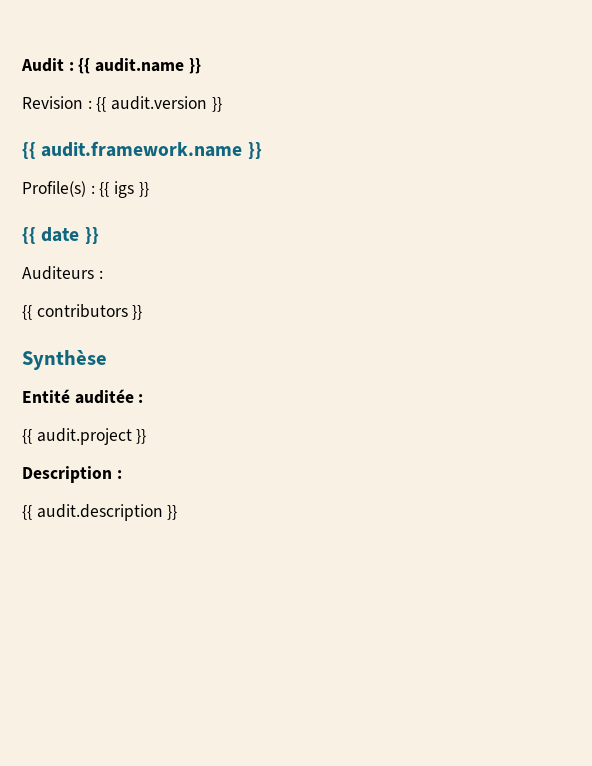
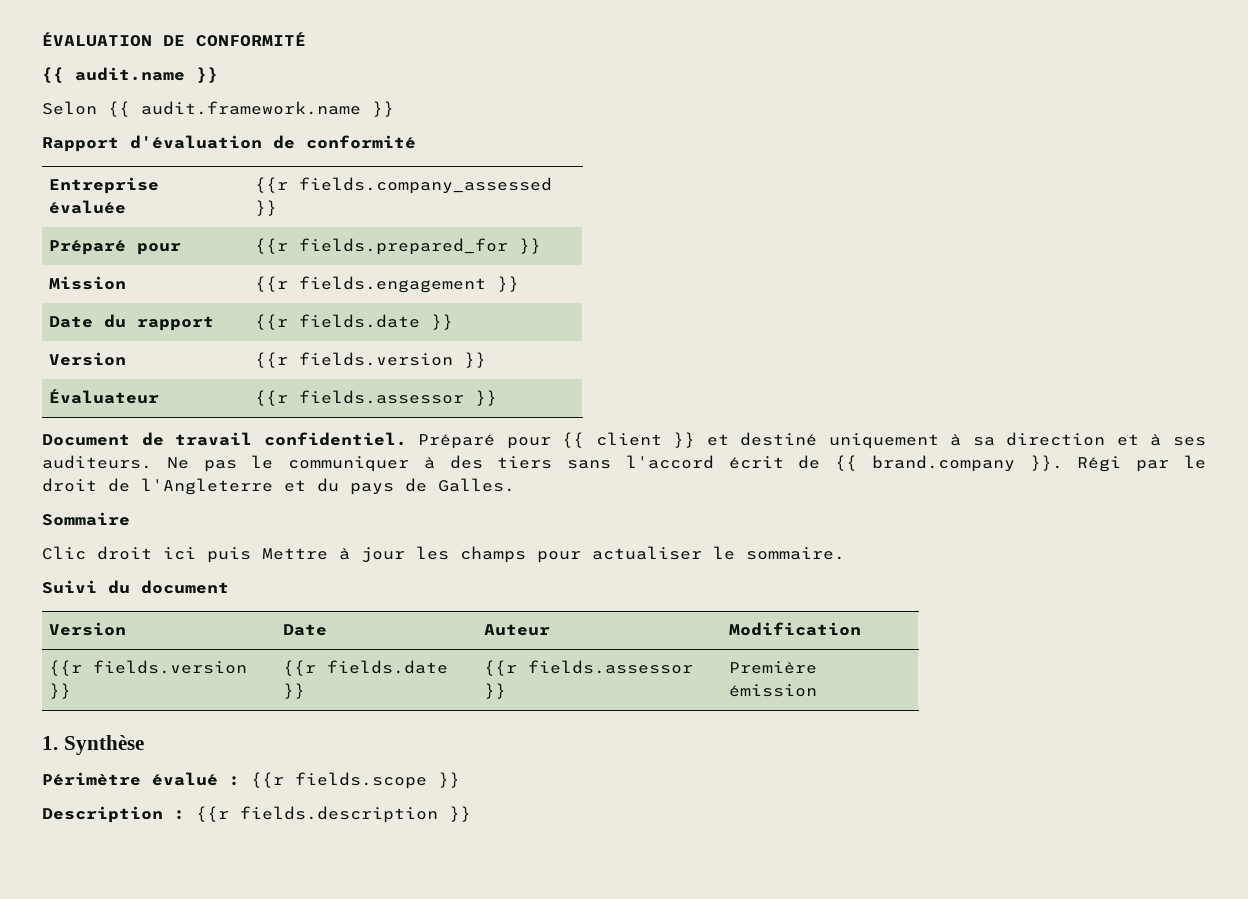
- Audit : {{ audit.name }}
+ ÉVALUATION DE CONFORMITÉ
+ {{ audit.name }}
- Revision : {{ audit.version }}
- {{ audit.framework.name }}
- Profile(s) : {{ igs }}
- {{ date }}
- Auditeurs :
- {{ contributors }}
- Synthèse
+ Selon {{ audit.framework.name }}
+ Rapport d'évaluation de conformité
+ Entreprise évaluée | {{r fields.company_assessed }}
+ Préparé pour | {{r fields.prepared_for }}
+ Mission | {{r fields.engagement }}
+ Date du rapport | {{r fields.date }}
+ Version | {{r fields.version }}
+ Évaluateur | {{r fields.assessor }}
+ Document de travail confidentiel. Préparé pour {{ client }} et destiné uniquement à sa direction et à ses auditeurs. Ne pas le communiquer à des tiers sans l'accord écrit de {{ brand.company }}. Régi par le droit de l'Angleterre et du pays de Galles.
+ Sommaire
+ Clic droit ici puis Mettre à jour les champs pour actualiser le sommaire.
+ Suivi du document
+ Version | Date | Auteur | Modification
+ {{r fields.version }} | {{r fields.date }} | {{r fields.assessor }} | Première émission
+ 1. Synthèse
- Entité auditée :
- {{ audit.project }}
+ Périmètre évalué : {{r fields.scope }}
- Description :
- {{ audit.description }}
+ Description : {{r fields.description }}

